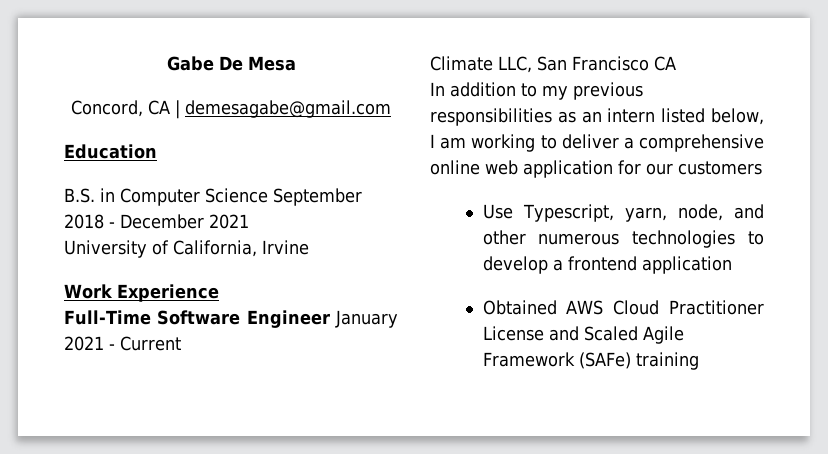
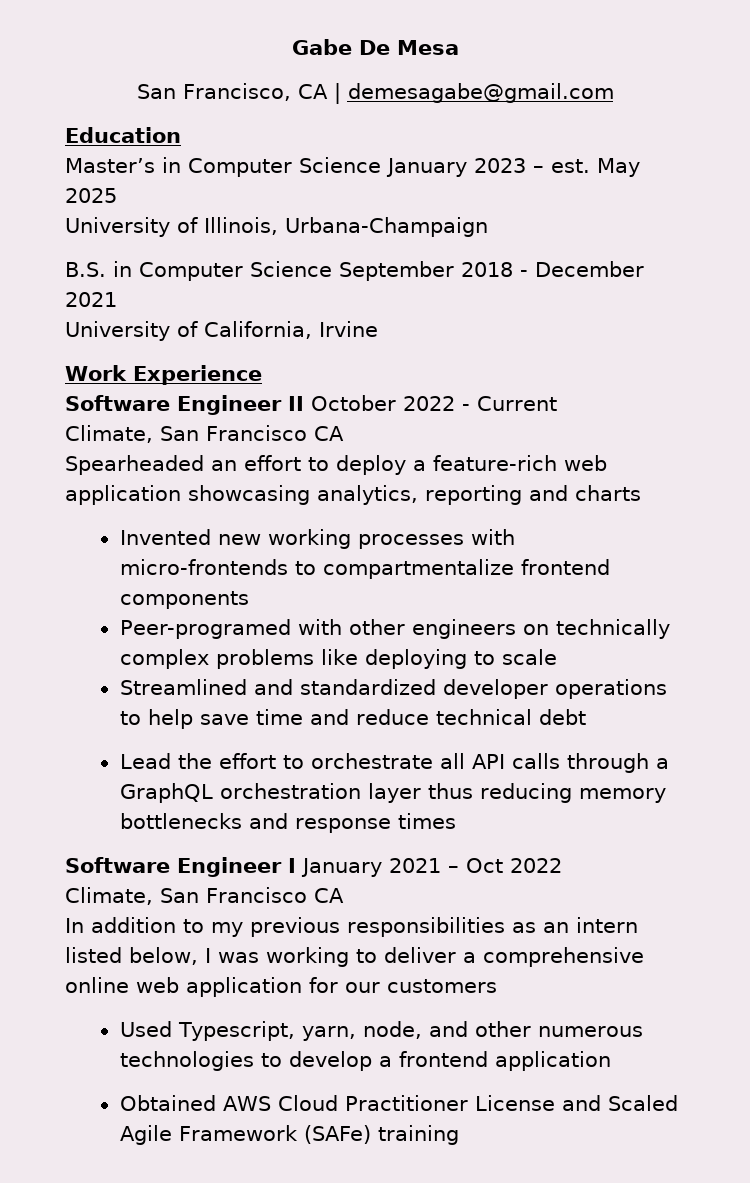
- Concord, CA | demesagabe@gmail.com
+ San Francisco, CA | demesagabe@gmail.com
+ Master’s in Computer Science January 2023 – est. May 2025
+ University of Illinois, Urbana-Champaign
- Full-Time Software Engineer January 2021 - Current
- Climate LLC, San Francisco CA
+ Software Engineer II October 2022 - Current
+ Climate, San Francisco CA
+ Spearheaded an effort to deploy a feature-rich web application showcasing analytics, reporting and charts
+ Invented new working processes with micro-frontends to compartmentalize frontend components
+ Peer-programed with other engineers on technically complex problems like deploying to scale
+ Streamlined and standardized developer operations to help save time and reduce technical debt
+ Lead the effort to orchestrate all API calls through a GraphQL orchestration layer thus reducing memory bottlenecks and response times
+ Software Engineer I January 2021 – Oct 2022
+ Climate, San Francisco CA
- In addition to my previous responsibilities as an intern listed below, I am working to deliver a comprehensive online web application for our customers
+ In addition to my previous responsibilities as an intern listed below, I was working to deliver a comprehensive online web application for our customers
- Use Typescript, yarn, node, and other numerous technologies to develop a frontend application
+ Used Typescript, yarn, node, and other numerous technologies to develop a frontend application

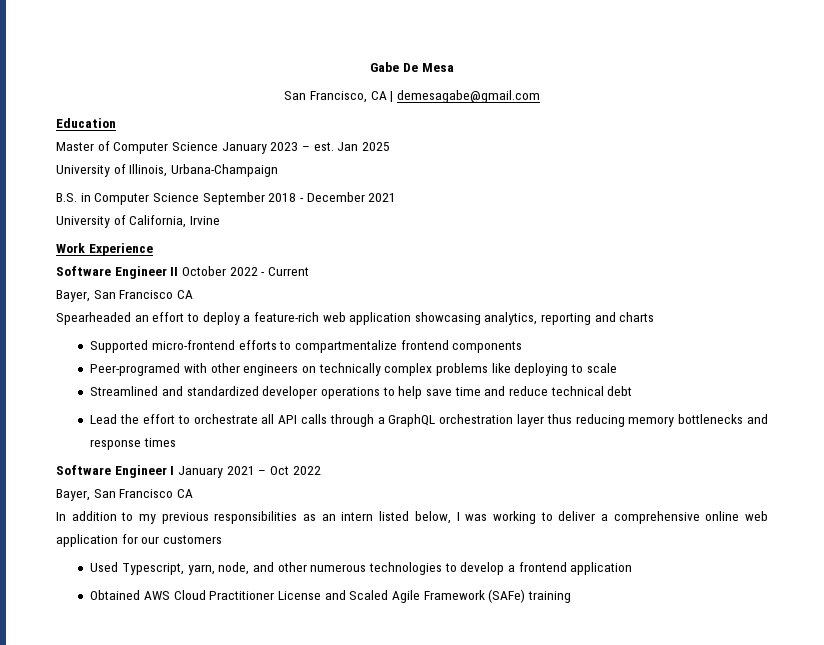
- Master’s in Computer Science January 2023 – est.
+ Master of Computer Science January 2023 – est.
- May 2025
+ Jan 2025
  Software Engineer II October 2022 - Current
- Climate, San Francisco CA
+ Bayer, San Francisco CA
- Invented new working processes with micro-frontends to compartmentalize frontend components
+ Supported micro-frontend efforts to compartmentalize frontend components
  Software Engineer I January 2021 – Oct 2022
- Climate, San Francisco CA
+ Bayer, San Francisco CA

